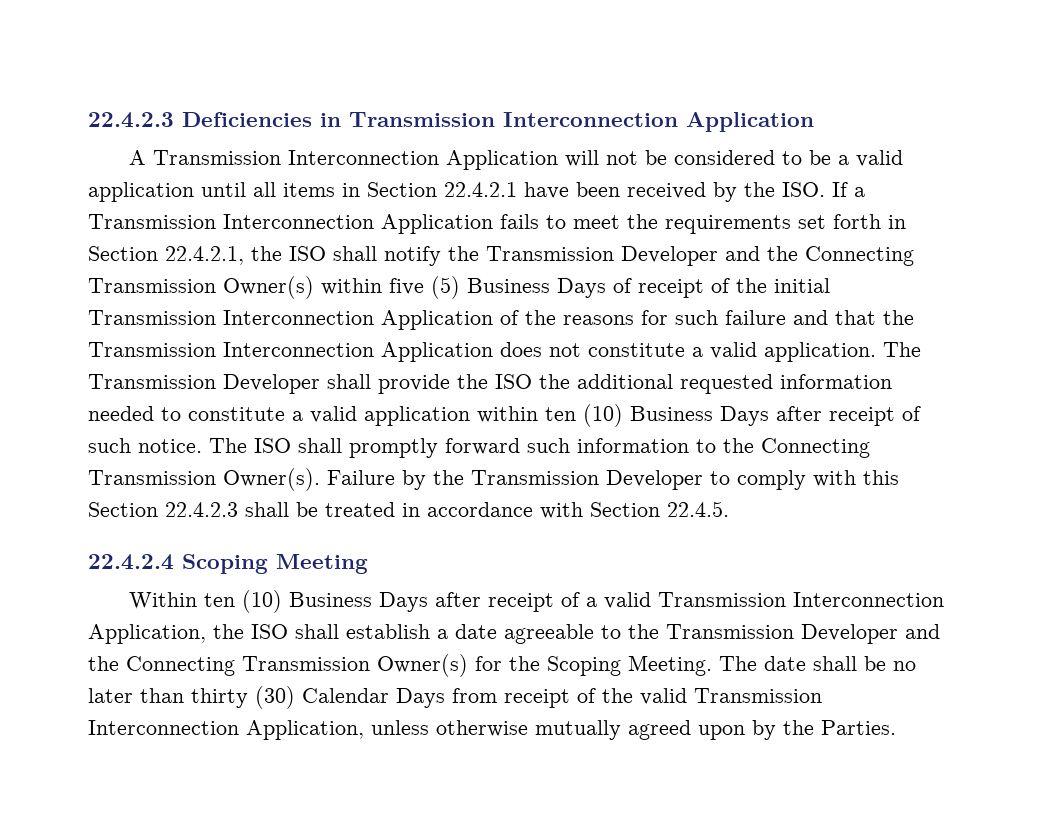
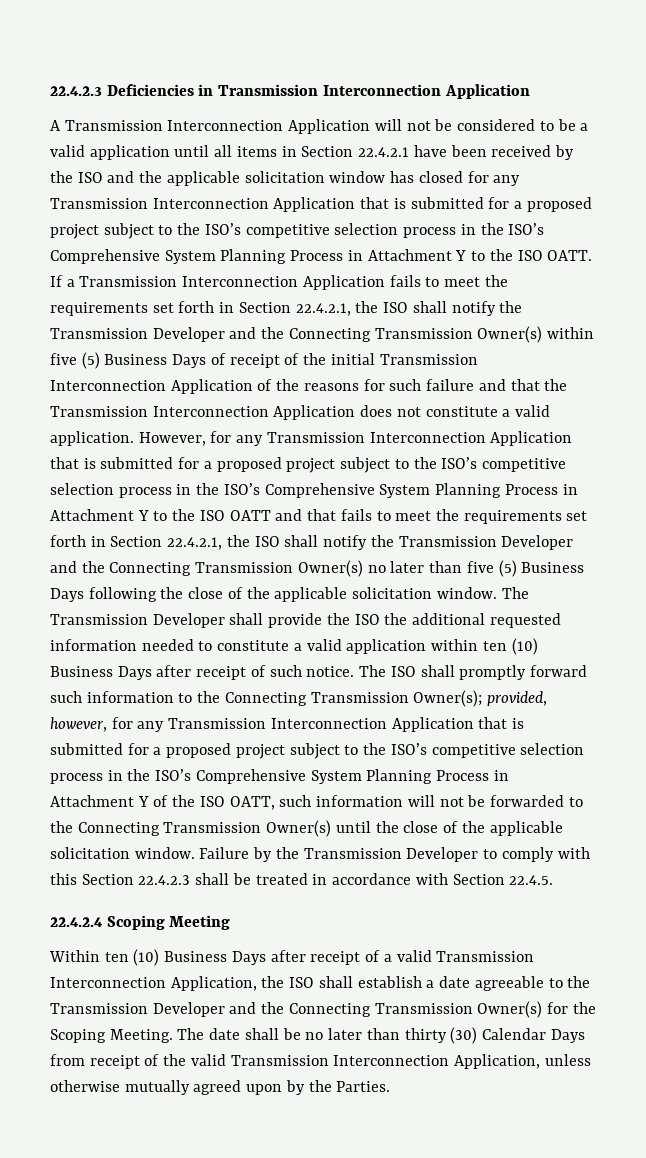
- A Transmission Interconnection Application will not be considered to be a valid application until all items in Section 22.4.2.1 have been received by the ISO. If a Transmission Interconnection Application fails to meet the requirements set forth in Section 22.4.2.1, the ISO shall notify the Transmission Developer and the Connecting Transmission Owner(s) within five (5) Business Days of receipt of the initial Transmission Interconnection Application of the reasons for such failure and that the Transmission Interconnection Application does not constitute a valid application.
+ A Transmission Interconnection Application will not be considered to be a valid application until all items in Section 22.4.2.1 have been received by the ISO and the applicable solicitation window has closed for any Transmission Interconnection Application that is submitted for a proposed project subject to the ISO’s competitive selection process in the ISO’s Comprehensive System Planning Process in Attachment Y to the ISO OATT. If a Transmission Interconnection Application fails to meet the requirements set forth in Section 22.4.2.1, the ISO shall notify the Transmission Developer and the Connecting Transmission Owner(s) within five (5) Business Days of receipt of the initial Transmission Interconnection Application of the reasons for such failure and that the Transmission Interconnection Application does not constitute a valid application.
+ However, for any Transmission Interconnection Application that is submitted for a proposed project subject to the ISO’s competitive selection process in the ISO’s Comprehensive System Planning Process in Attachment Y to the ISO OATT and that fails to meet the requirements set forth in Section 22.4.2.1, the ISO shall notify the Transmission Developer and the Connecting Transmission Owner(s) no later than five (5) Business Days following the close of the applicable solicitation window.
- The ISO shall promptly forward such information to the Connecting Transmission Owner(s).
+ The ISO shall promptly forward such information to the Connecting Transmission Owner(s); provided, however, for any Transmission Interconnection Application that is submitted for a proposed project subject to the ISO’s competitive selection process in the ISO’s Comprehensive System Planning Process in Attachment Y of the ISO OATT, such information will not be forwarded to the Connecting Transmission Owner(s) until the close of the applicable solicitation window.

